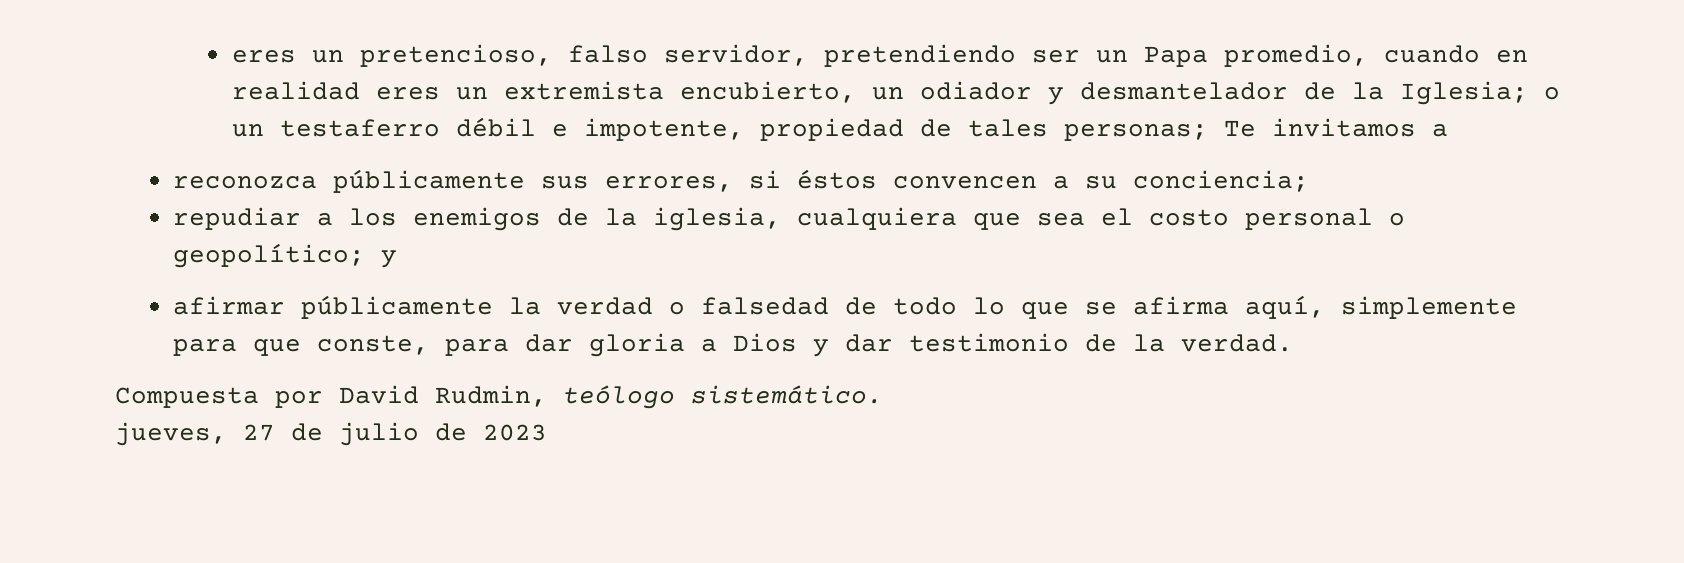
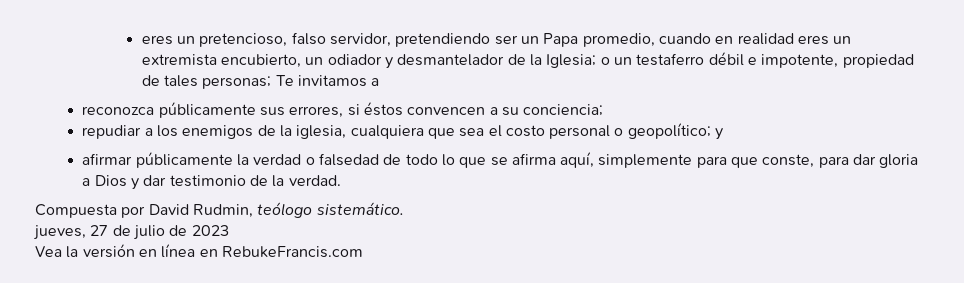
+ Vea la versión en línea en RebukeFrancis.com

